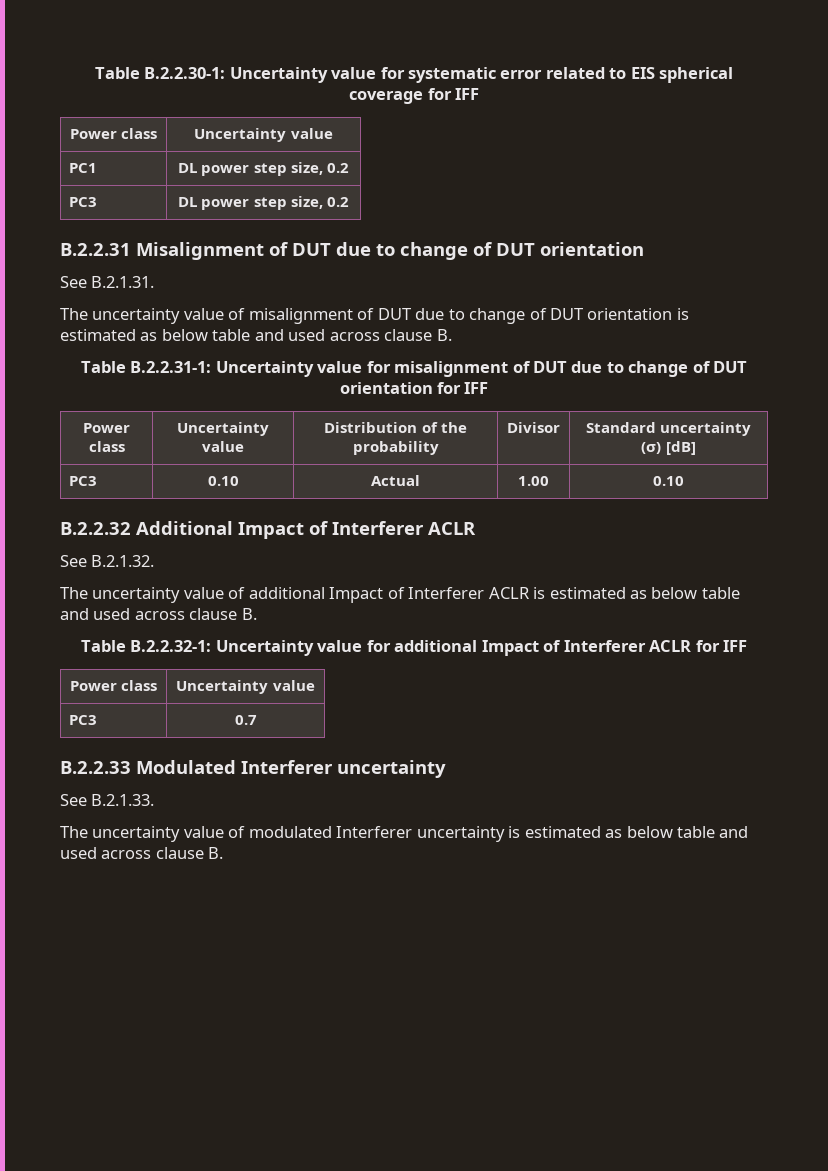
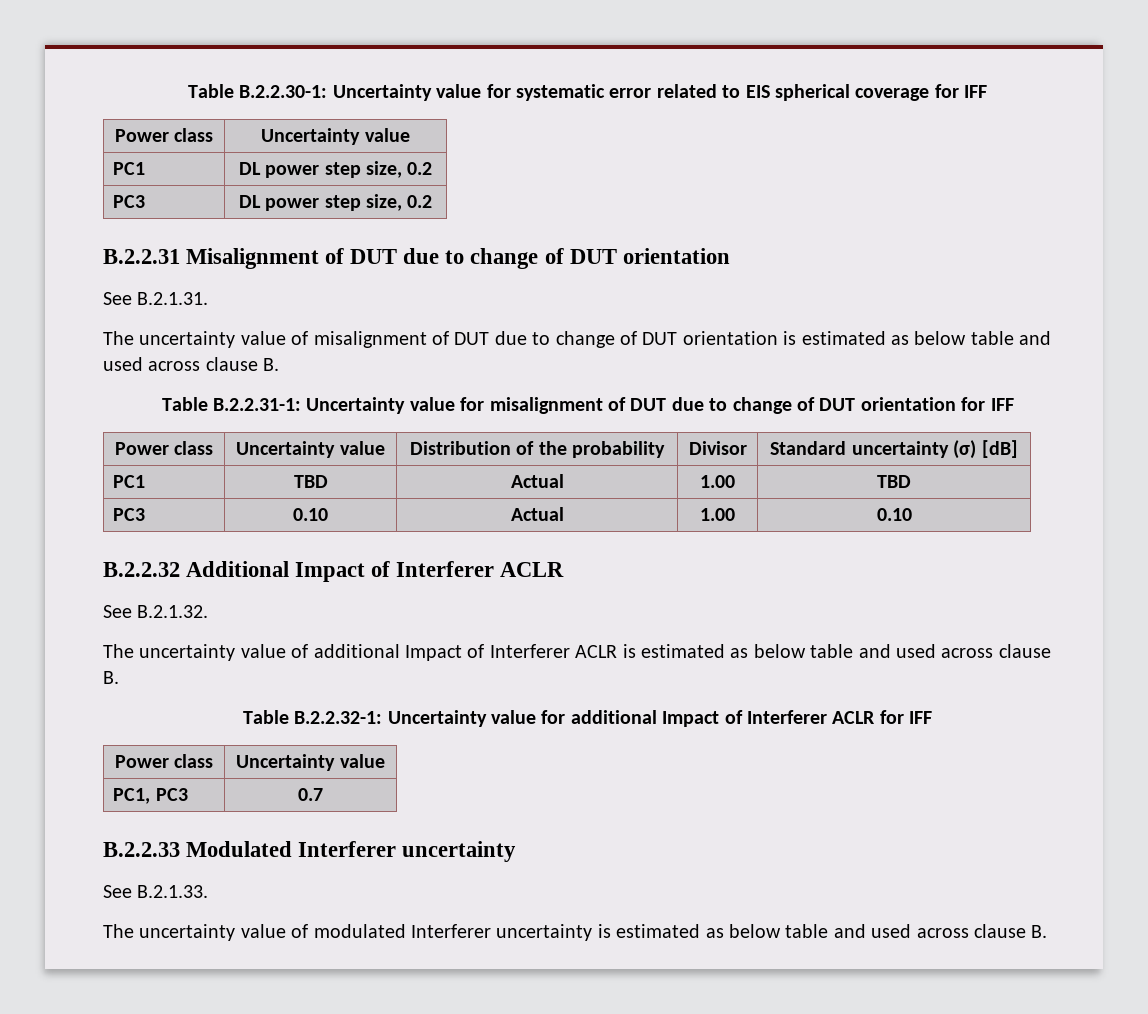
+ PC1 | TBD | Actual | 1.00 | TBD
- PC3 | 0.7
+ PC1, PC3 | 0.7

